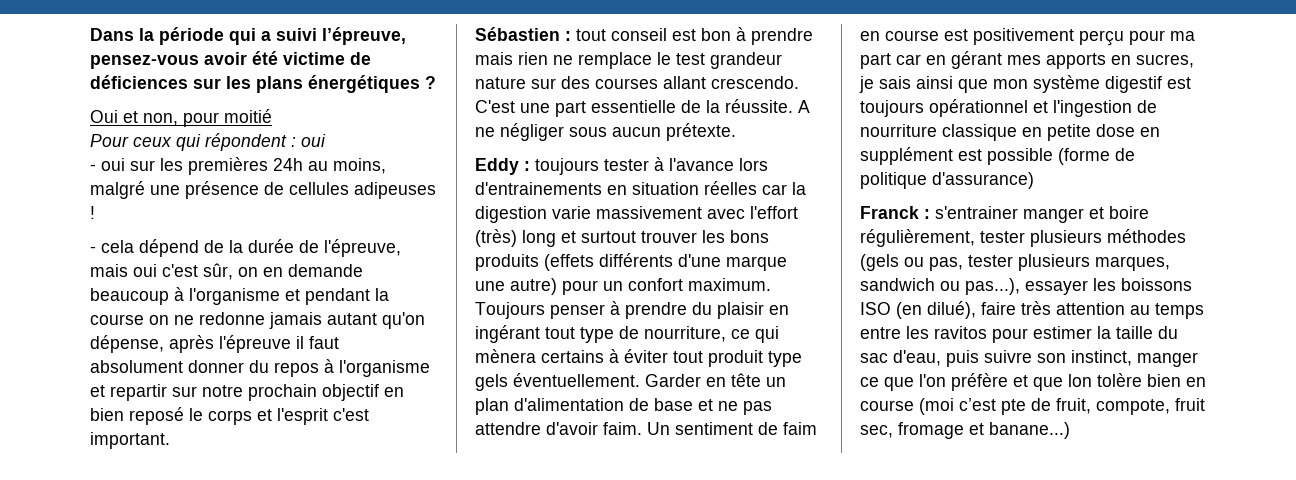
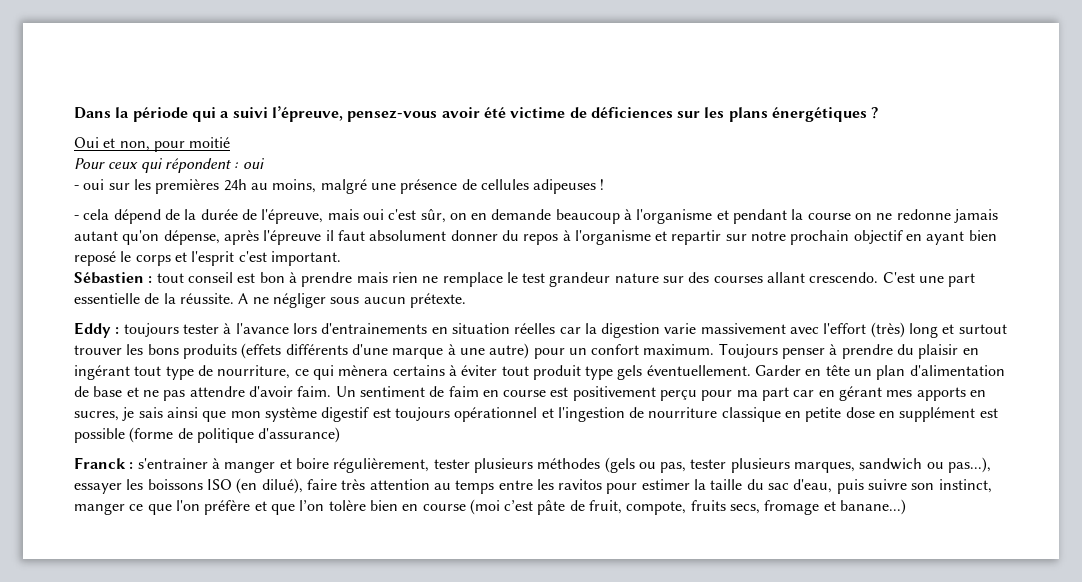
- - cela dépend de la durée de l'épreuve, mais oui c'est sûr, on en demande beaucoup à l'organisme et pendant la course on ne redonne jamais autant qu'on dépense, après l'épreuve il faut absolument donner du repos à l'organisme et repartir sur notre prochain objectif en bien reposé le corps et l'esprit c'est important.
+ - cela dépend de la durée de l'épreuve, mais oui c'est sûr, on en demande beaucoup à l'organisme et pendant la course on ne redonne jamais autant qu'on dépense, après l'épreuve il faut absolument donner du repos à l'organisme et repartir sur notre prochain objectif en ayant bien reposé le corps et l'esprit c'est important.
- Eddy : toujours tester à l'avance lors d'entrainements en situation réelles car la digestion varie massivement avec l'effort (très) long et surtout trouver les bons produits (effets différents d'une marque une autre) pour un confort maximum.
+ Eddy : toujours tester à l'avance lors d'entrainements en situation réelles car la digestion varie massivement avec l'effort (très) long et surtout trouver les bons produits (effets différents d'une marque à une autre) pour un confort maximum.
- s'entrainer manger et boire régulièrement, tester plusieurs méthodes (gels ou pas, tester plusieurs marques, sandwich ou pas...), essayer les boissons ISO (en dilué), faire très attention au temps entre les ravitos pour estimer la taille du sac d'eau, puis suivre son instinct, manger ce que l'on préfère et que lon tolère bien en course (moi c’est pte de fruit, compote, fruit sec, fromage et banane...)
+ s'entrainer à manger et boire régulièrement, tester plusieurs méthodes (gels ou pas, tester plusieurs marques, sandwich ou pas...), essayer les boissons ISO (en dilué), faire très attention au temps entre les ravitos pour estimer la taille du sac d'eau, puis suivre son instinct, manger ce que l'on préfère et que l’on tolère bien en course (moi c’est pâte de fruit, compote, fruits secs, fromage et banane...)

